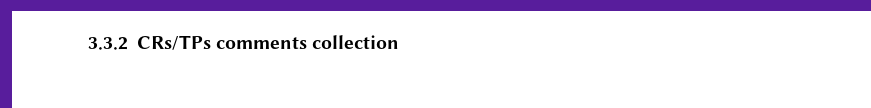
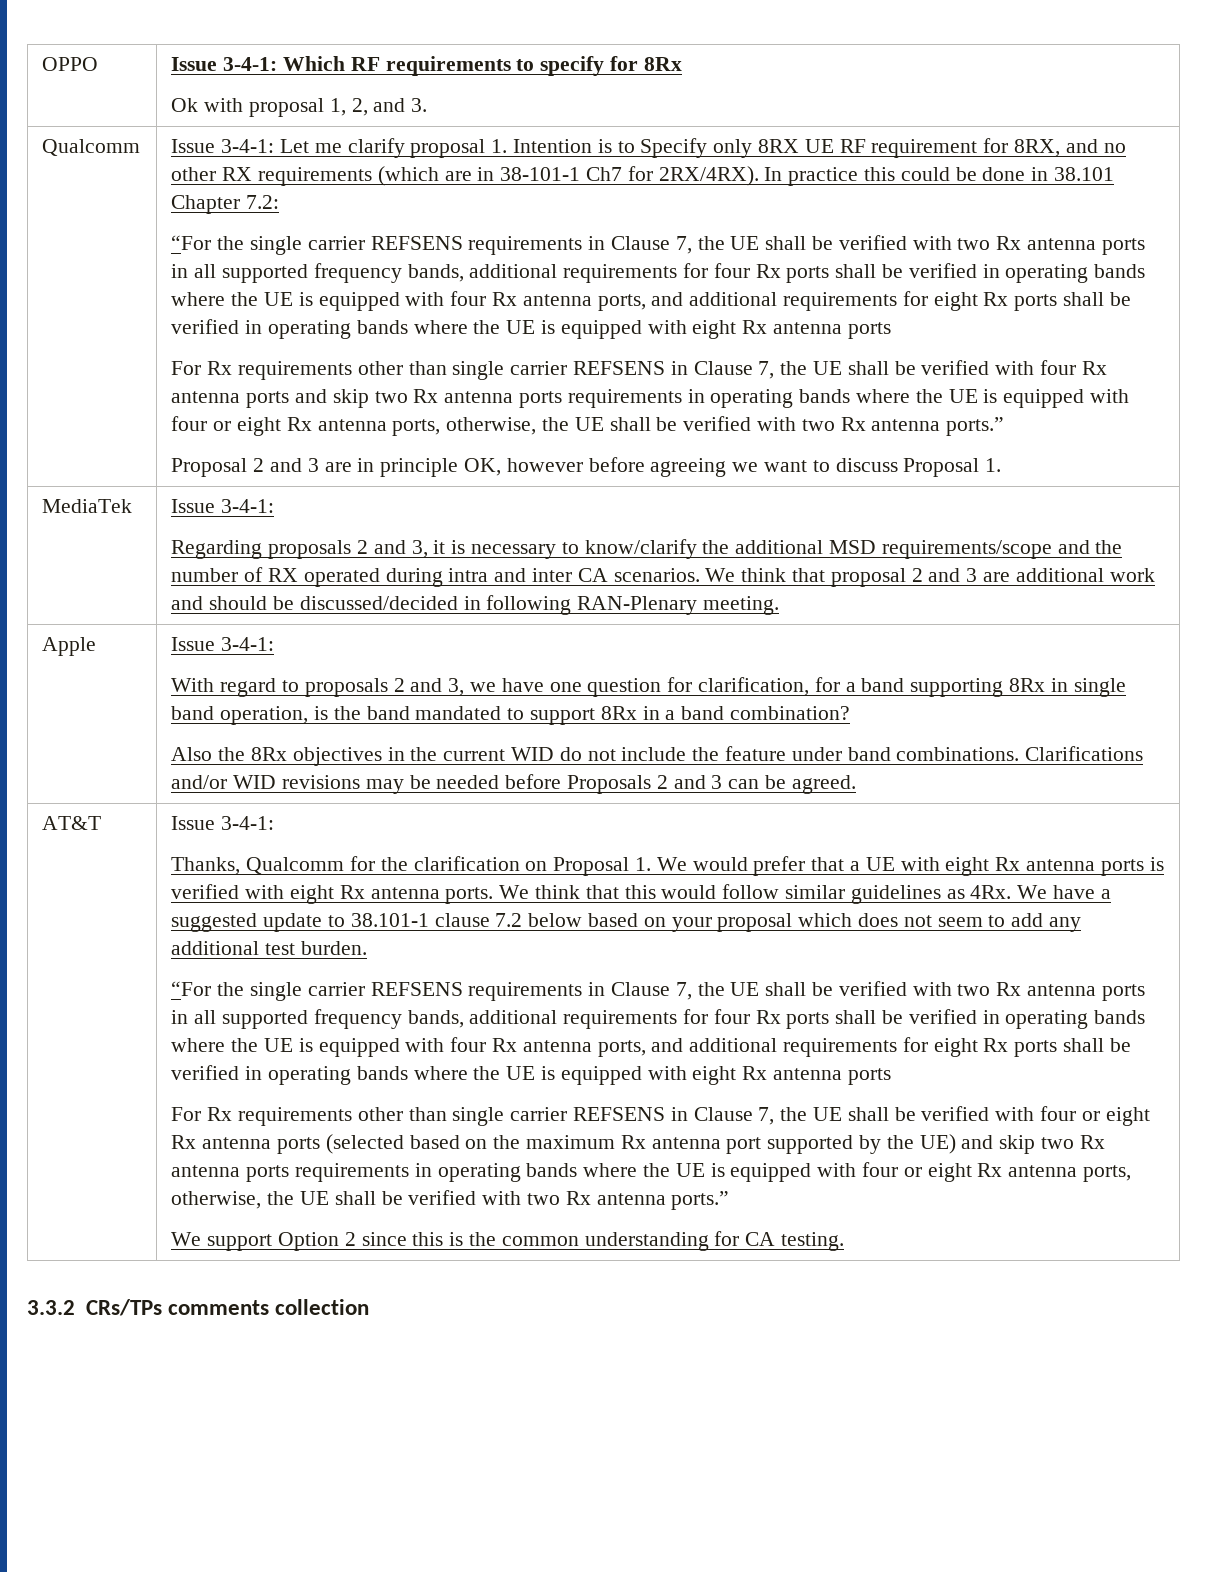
+ OPPO | Issue 3-4-1: Which RF requirements to specify for 8Rx
+ Ok with proposal 1, 2, and 3.
+ Qualcomm | Issue 3-4-1: Let me clarify proposal 1. Intention is to Specify only 8RX UE RF requirement for 8RX, and no other RX requirements (which are in 38-101-1 Ch7 for 2RX/4RX). In practice this could be done in 38.101 Chapter 7.2:
+ “For the single carrier REFSENS requirements in Clause 7, the UE shall be verified with two Rx antenna ports in all supported frequency bands, additional requirements for four Rx ports shall be verified in operating bands where the UE is equipped with four Rx antenna ports, and additional requirements for eight Rx ports shall be verified in operating bands where the UE is equipped with eight Rx antenna ports
+ For Rx requirements other than single carrier REFSENS in Clause 7, the UE shall be verified with four Rx antenna ports and skip two Rx antenna ports requirements in operating bands where the UE is equipped with four or eight Rx antenna ports, otherwise, the UE shall be verified with two Rx antenna ports.”
+ Proposal 2 and 3 are in principle OK, however before agreeing we want to discuss Proposal 1.
+ MediaTek | Issue 3-4-1:
+ Regarding proposals 2 and 3, it is necessary to know/clarify the additional MSD requirements/scope and the number of RX operated during intra and inter CA scenarios. We think that proposal 2 and 3 are additional work and should be discussed/decided in following RAN-Plenary meeting.
+ Apple | Issue 3-4-1:
+ With regard to proposals 2 and 3, we have one question for clarification, for a band supporting 8Rx in single band operation, is the band mandated to support 8Rx in a band combination?
+ Also the 8Rx objectives in the current WID do not include the feature under band combinations. Clarifications and/or WID revisions may be needed before Proposals 2 and 3 can be agreed.
+ AT&T | Issue 3-4-1:
+ Thanks, Qualcomm for the clarification on Proposal 1. We would prefer that a UE with eight Rx antenna ports is verified with eight Rx antenna ports. We think that this would follow similar guidelines as 4Rx. We have a suggested update to 38.101-1 clause 7.2 below based on your proposal which does not seem to add any additional test burden.
+ “For the single carrier REFSENS requirements in Clause 7, the UE shall be verified with two Rx antenna ports in all supported frequency bands, additional requirements for four Rx ports shall be verified in operating bands where the UE is equipped with four Rx antenna ports, and additional requirements for eight Rx ports shall be verified in operating bands where the UE is equipped with eight Rx antenna ports
+ For Rx requirements other than single carrier REFSENS in Clause 7, the UE shall be verified with four or eight Rx antenna ports (selected based on the maximum Rx antenna port supported by the UE) and skip two Rx antenna ports requirements in operating bands where the UE is equipped with four or eight Rx antenna ports, otherwise, the UE shall be verified with two Rx antenna ports.”
+ We support Option 2 since this is the common understanding for CA testing.

